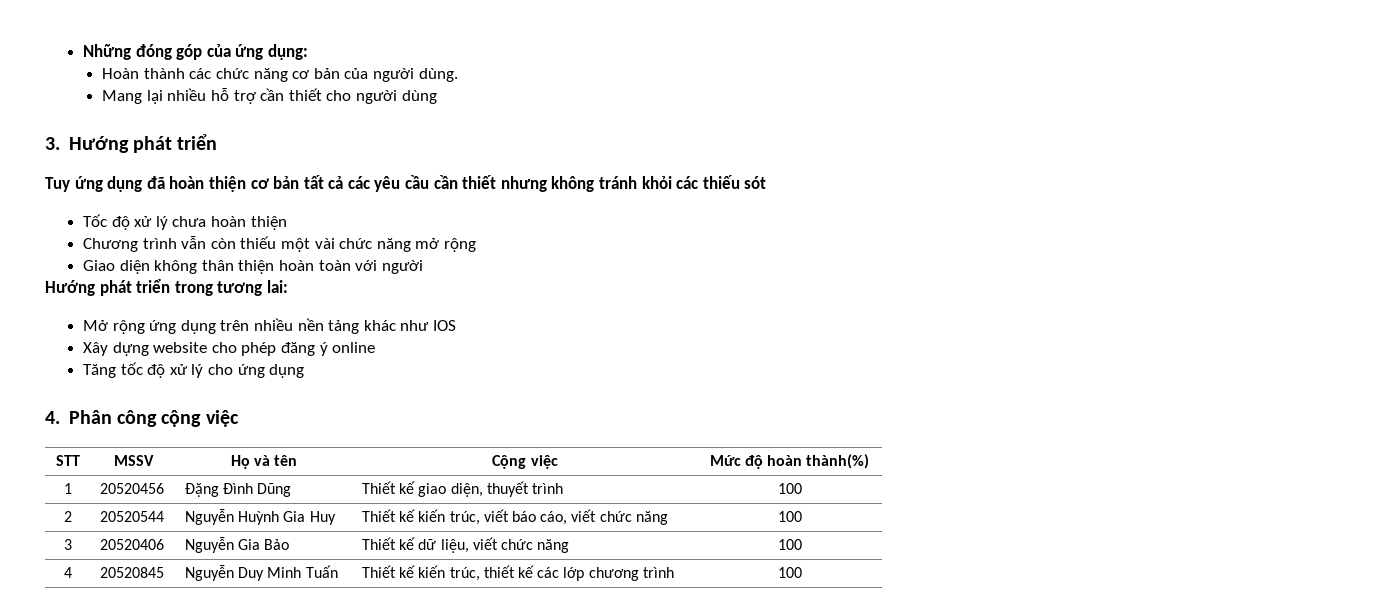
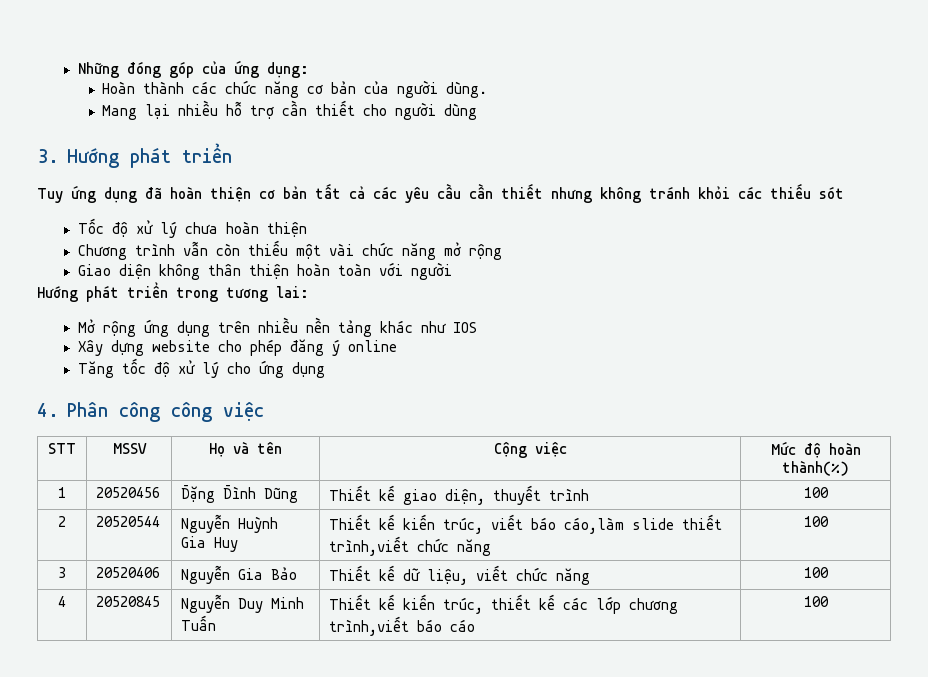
- 4. Phân công cộng việc
+ 4. Phân công công việc
- 2 | 20520544 | Nguyễn Huỳnh Gia Huy | Thiết kế kiến trúc, viết báo cáo, viết chức năng | 100
+ 2 | 20520544 | Nguyễn Huỳnh Gia Huy | Thiết kế kiến trúc, viết báo cáo,làm slide thiết trình,viết chức năng | 100
- 4 | 20520845 | Nguyễn Duy Minh Tuấn | Thiết kế kiến trúc, thiết kế các lớp chương trình | 100
+ 4 | 20520845 | Nguyễn Duy Minh Tuấn | Thiết kế kiến trúc, thiết kế các lớp chương trình,viết báo cáo | 100

